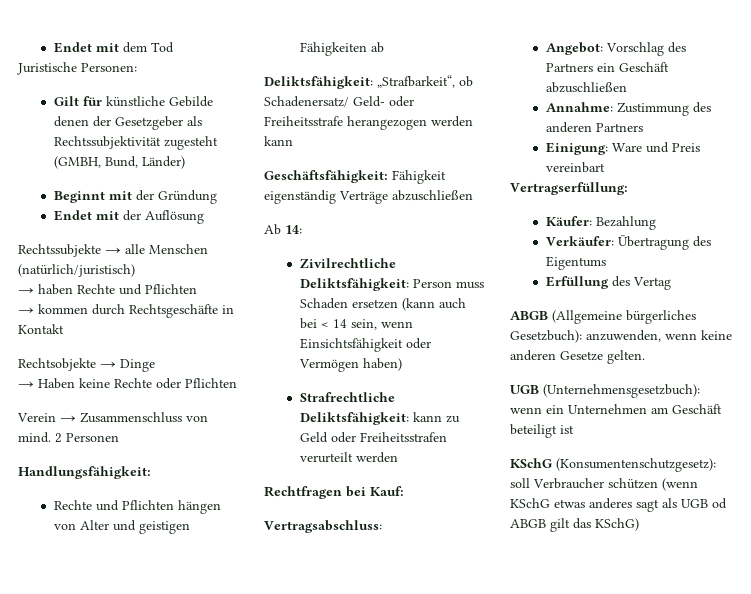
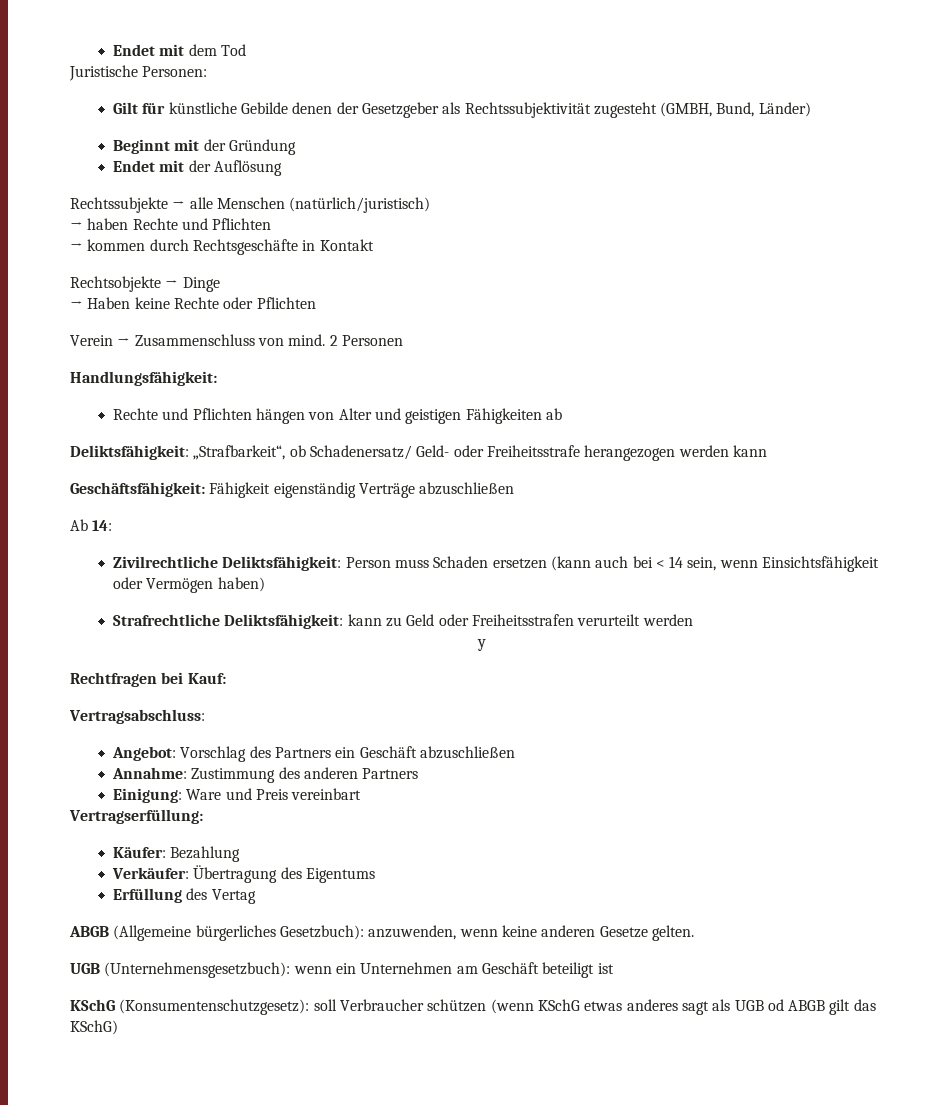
+ y

